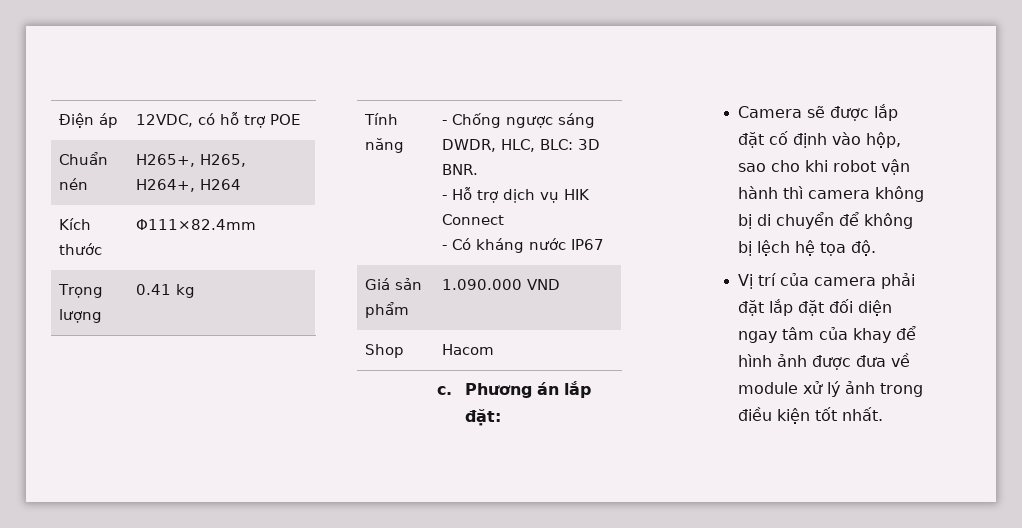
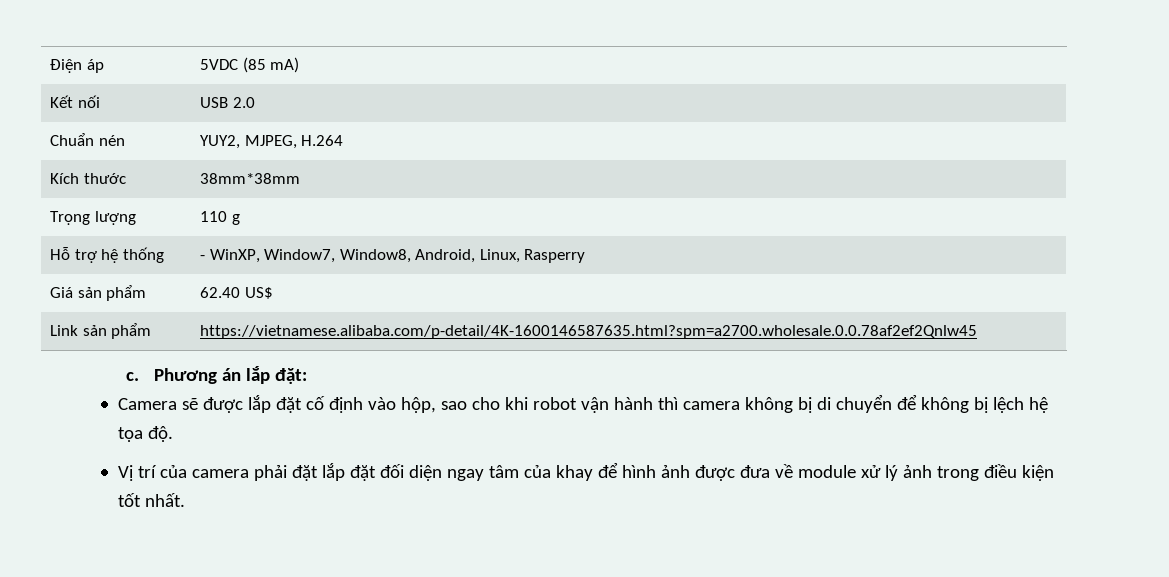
- Điện áp | 12VDC, có hỗ trợ POE
- Chuẩn nén | H265+, H265, H264+, H264
+ Điện áp | 5VDC (85 mA)
+ Kết nối | USB 2.0
+ Chuẩn nén | YUY2, MJPEG, H.264
- Kích thước | Φ111×82.4mm
+ Kích thước | 38mm*38mm
- Trọng lượng | 0.41 kg
- Tính năng | - Chống ngược sáng DWDR, HLC, BLC: 3D BNR.
- - Hỗ trợ dịch vụ HIK Connect
- - Có kháng nước IP67
- Giá sản phẩm | 1.090.000 VND
- Shop | Hacom
+ Trọng lượng | 110 g
+ Hỗ trợ hệ thống | - WinXP, Window7, Window8, Android, Linux, Rasperry
+ Giá sản phẩm | 62.40 US$
+ Link sản phẩm | https://vietnamese.alibaba.com/p-detail/4K-1600146587635.html?spm=a2700.wholesale.0.0.78af2ef2Qnlw45

